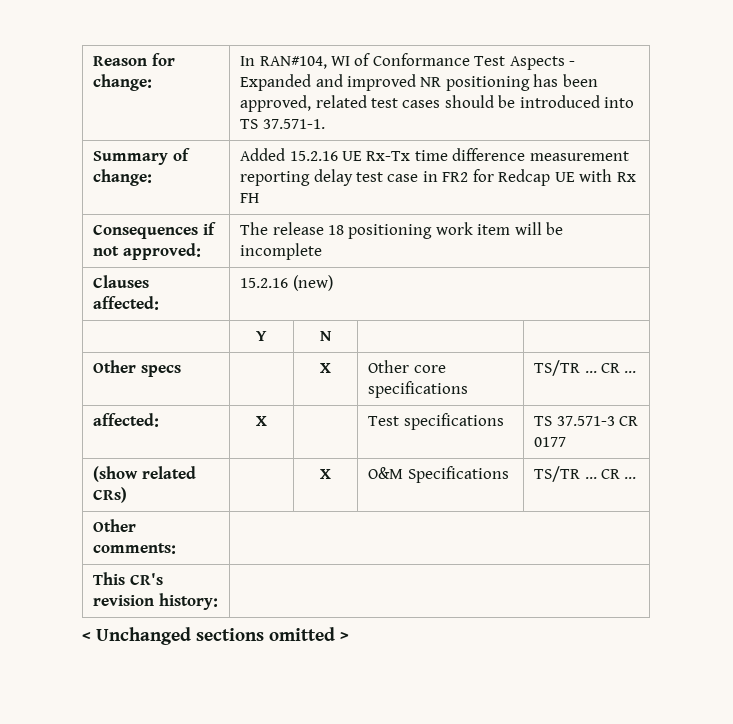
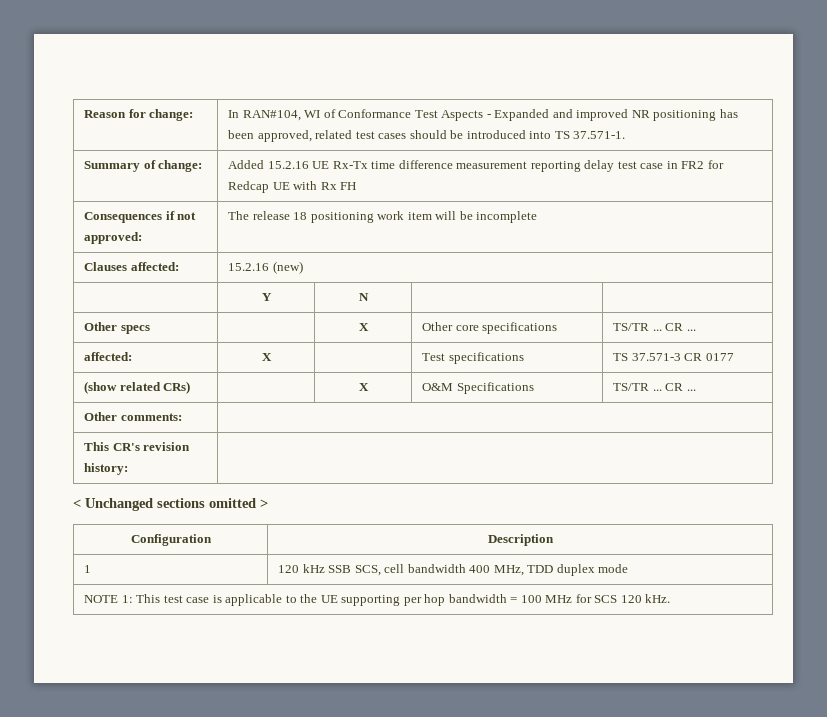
+ Configuration | Description
+ 1 | 120 kHz SSB SCS, cell bandwidth 400 MHz, TDD duplex mode
+ NOTE 1: This test case is applicable to the UE supporting per hop bandwidth = 100 MHz for SCS 120 kHz.

